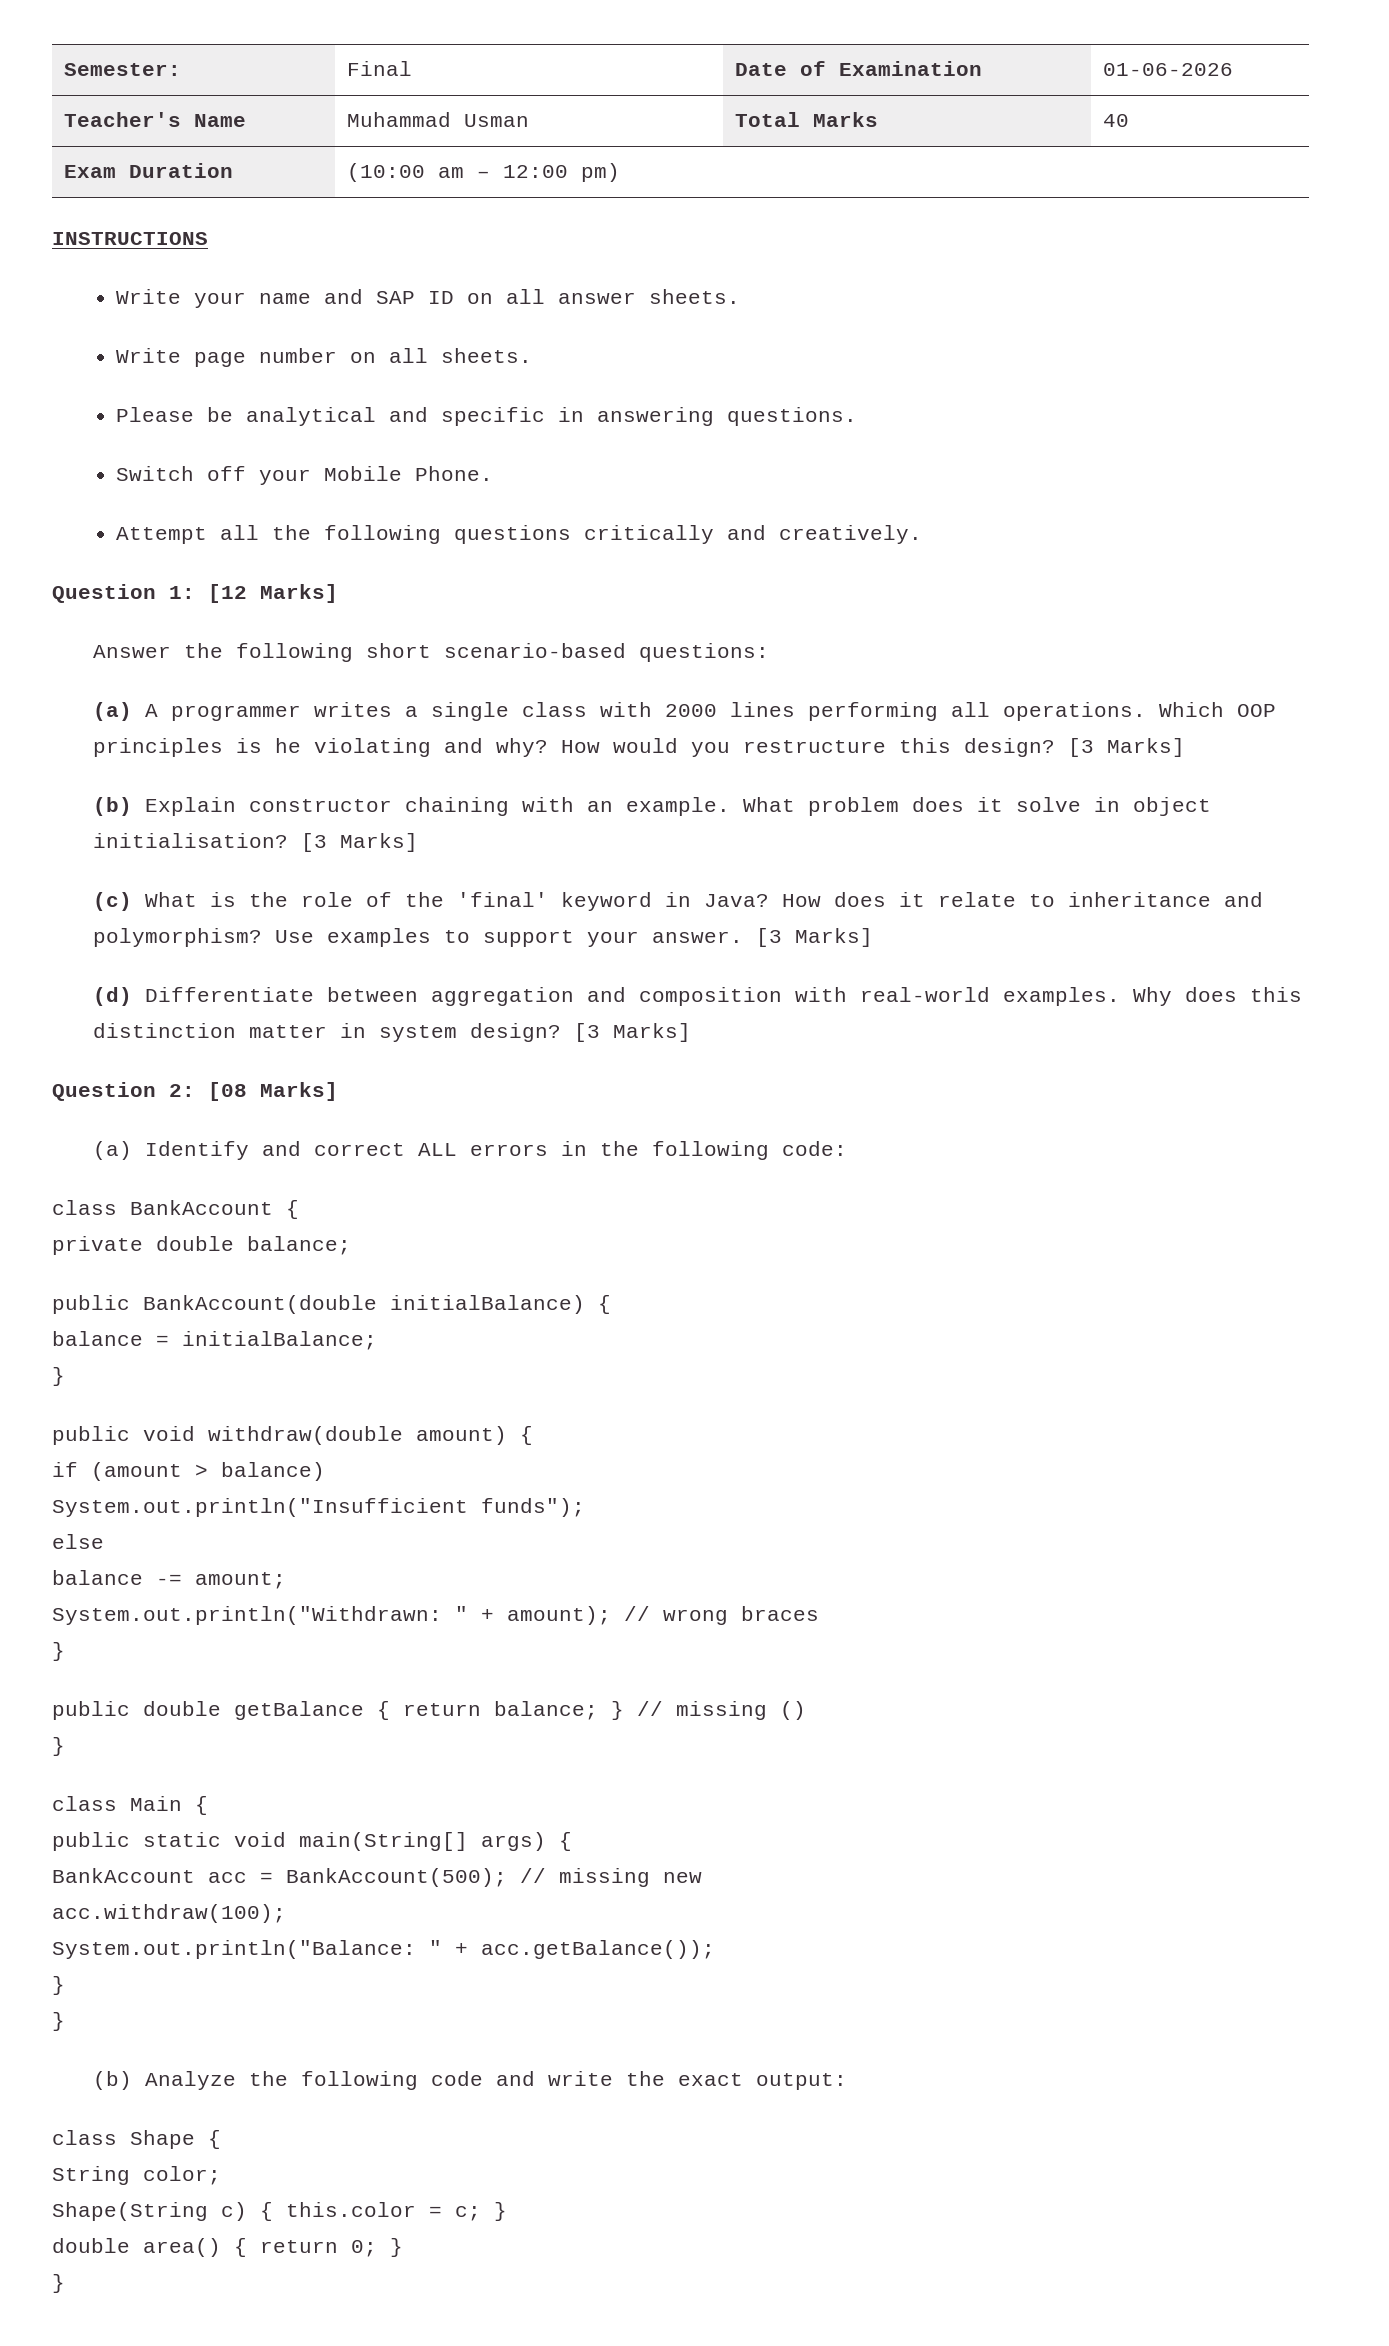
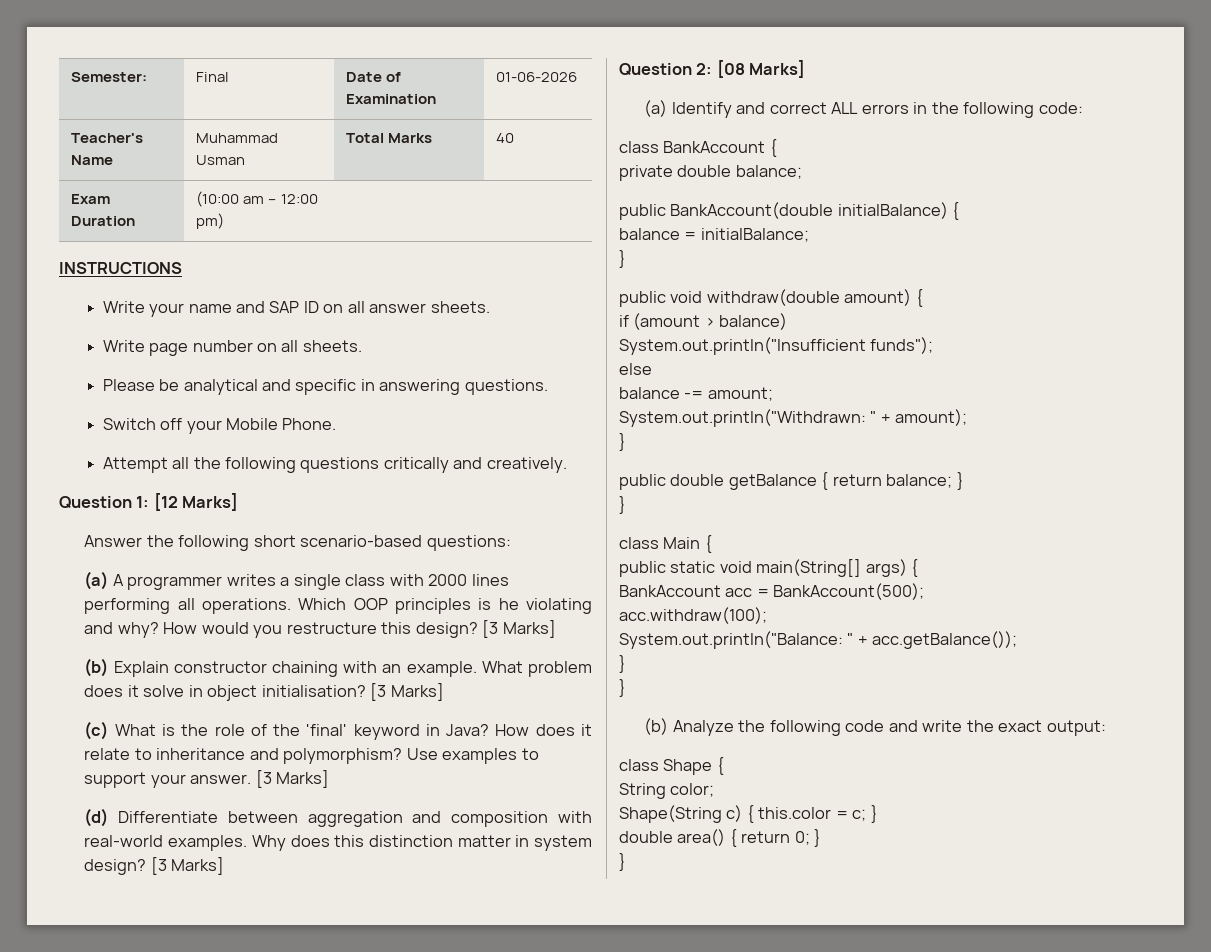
- System.out.println("Withdrawn: " + amount); // wrong braces
+ System.out.println("Withdrawn: " + amount);
- public double getBalance { return balance; } // missing ()
+ public double getBalance { return balance; }
- BankAccount acc = BankAccount(500); // missing new
+ BankAccount acc = BankAccount(500);

